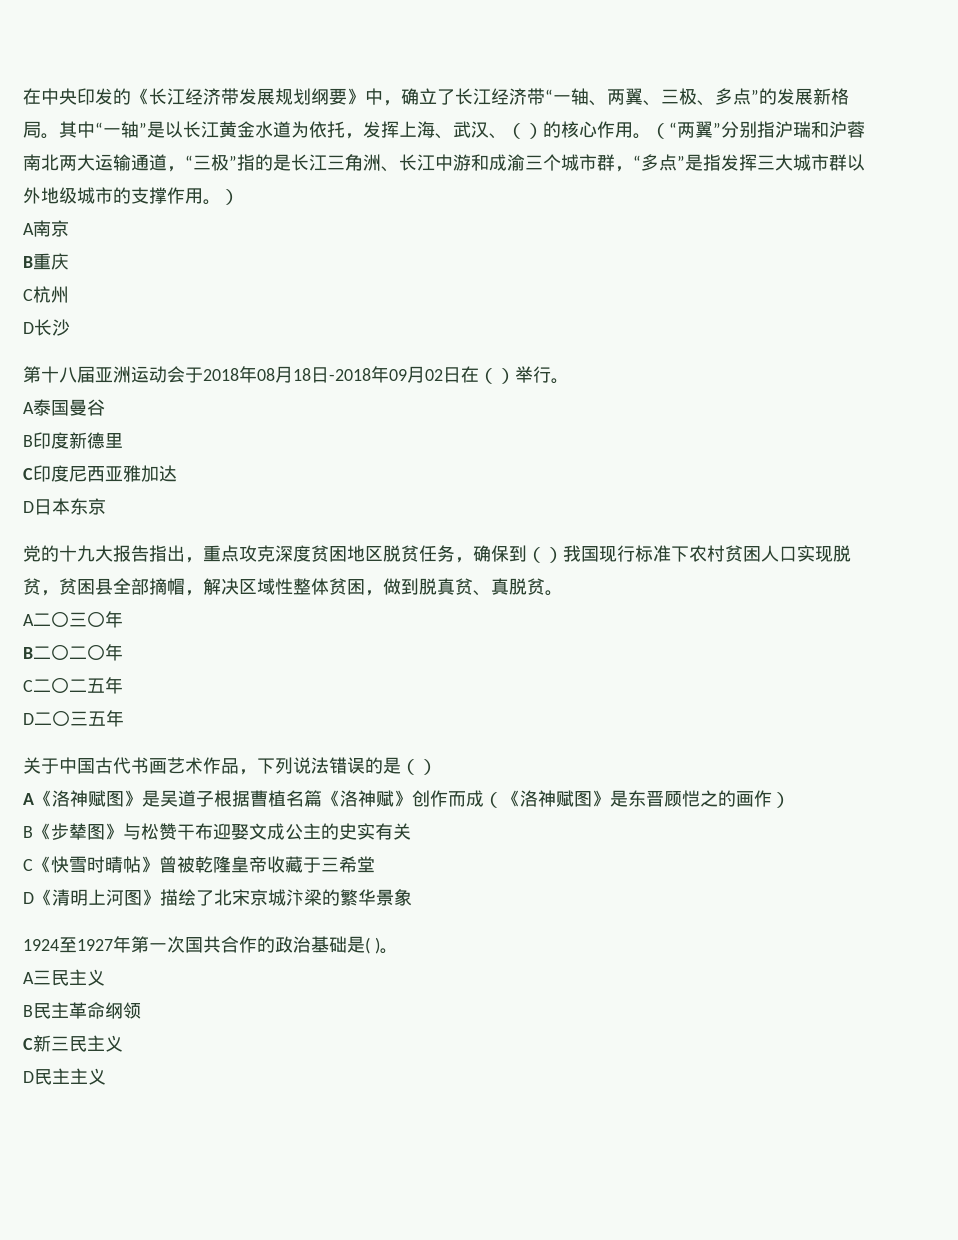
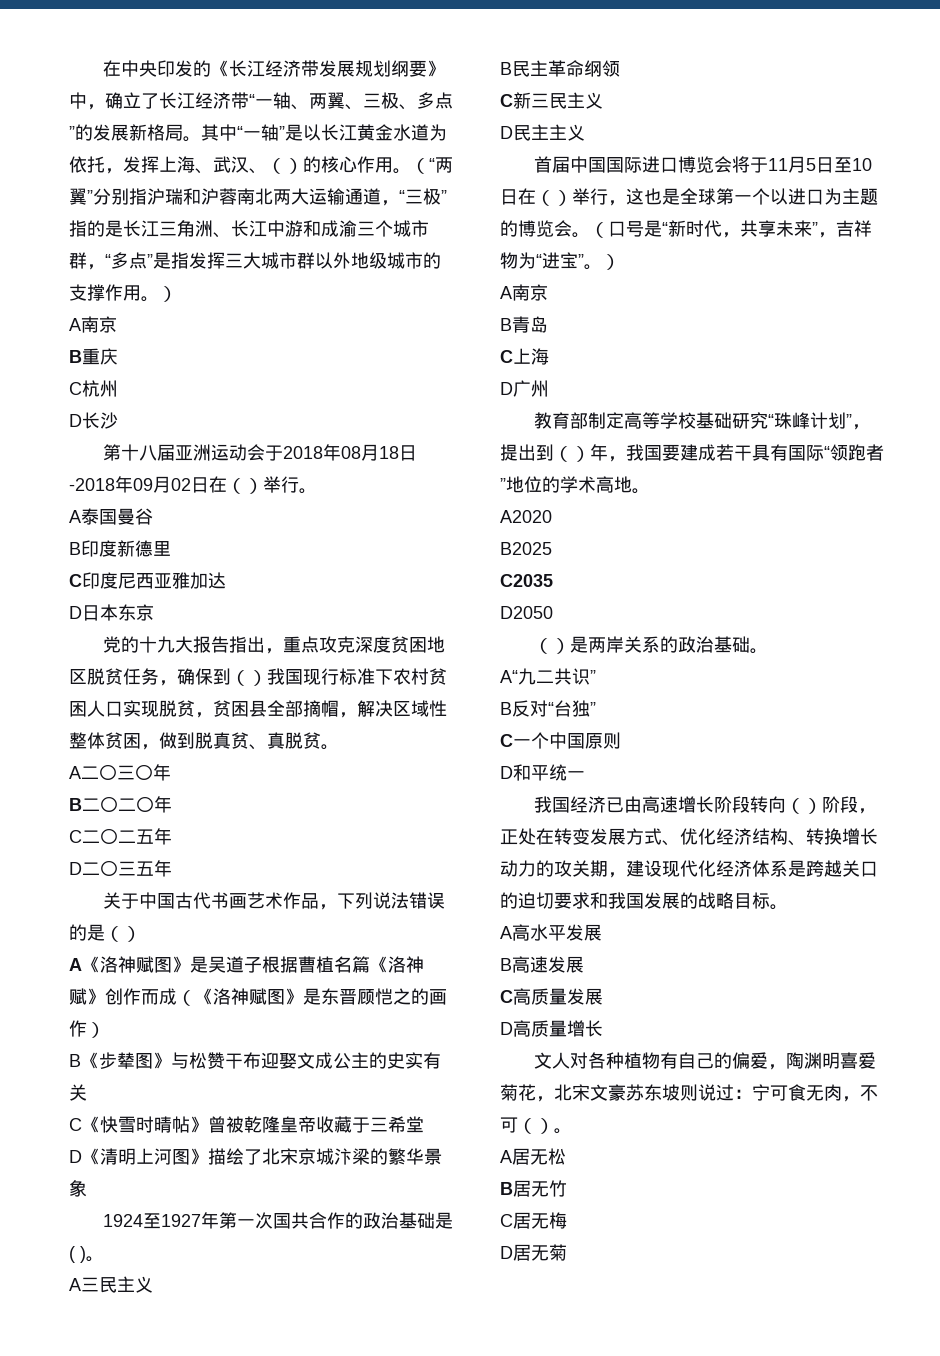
+ 首届中国国际进口博览会将于11月5日至10日在（）举行，这也是全球第一个以进口为主题的博览会。（口号是“新时代，共享未来”，吉祥物为“进宝”。）
+ A南京
+ B青岛
+ C上海
+ D广州
+ 教育部制定高等学校基础研究“珠峰计划”，提出到（）年，我国要建成若干具有国际“领跑者”地位的学术高地。
+ A2020
+ B2025
+ C2035
+ D2050
+ （）是两岸关系的政治基础。
+ A“九二共识”
+ B反对“台独”
+ C一个中国原则
+ D和平统一
+ 我国经济已由高速增长阶段转向（）阶段，正处在转变发展方式、优化经济结构、转换增长动力的攻关期，建设现代化经济体系是跨越关口的迫切要求和我国发展的战略目标。
+ A高水平发展
+ B高速发展
+ C高质量发展
+ D高质量增长
+ 文人对各种植物有自己的偏爱，陶渊明喜爱菊花，北宋文豪苏东坡则说过：宁可食无肉，不可（）。
+ A居无松
+ B居无竹
+ C居无梅
+ D居无菊

